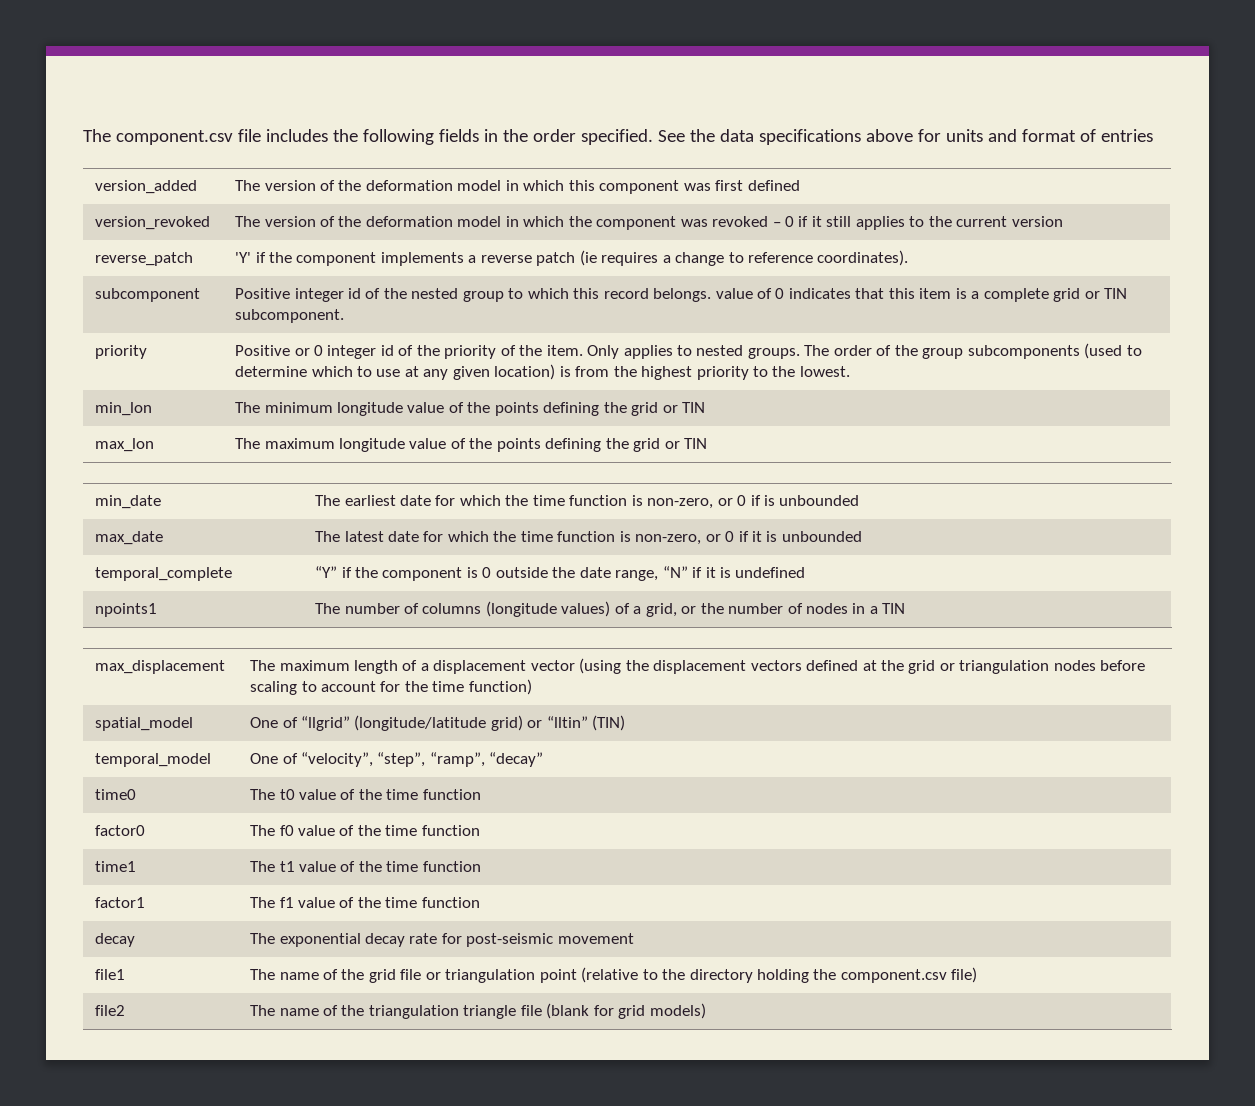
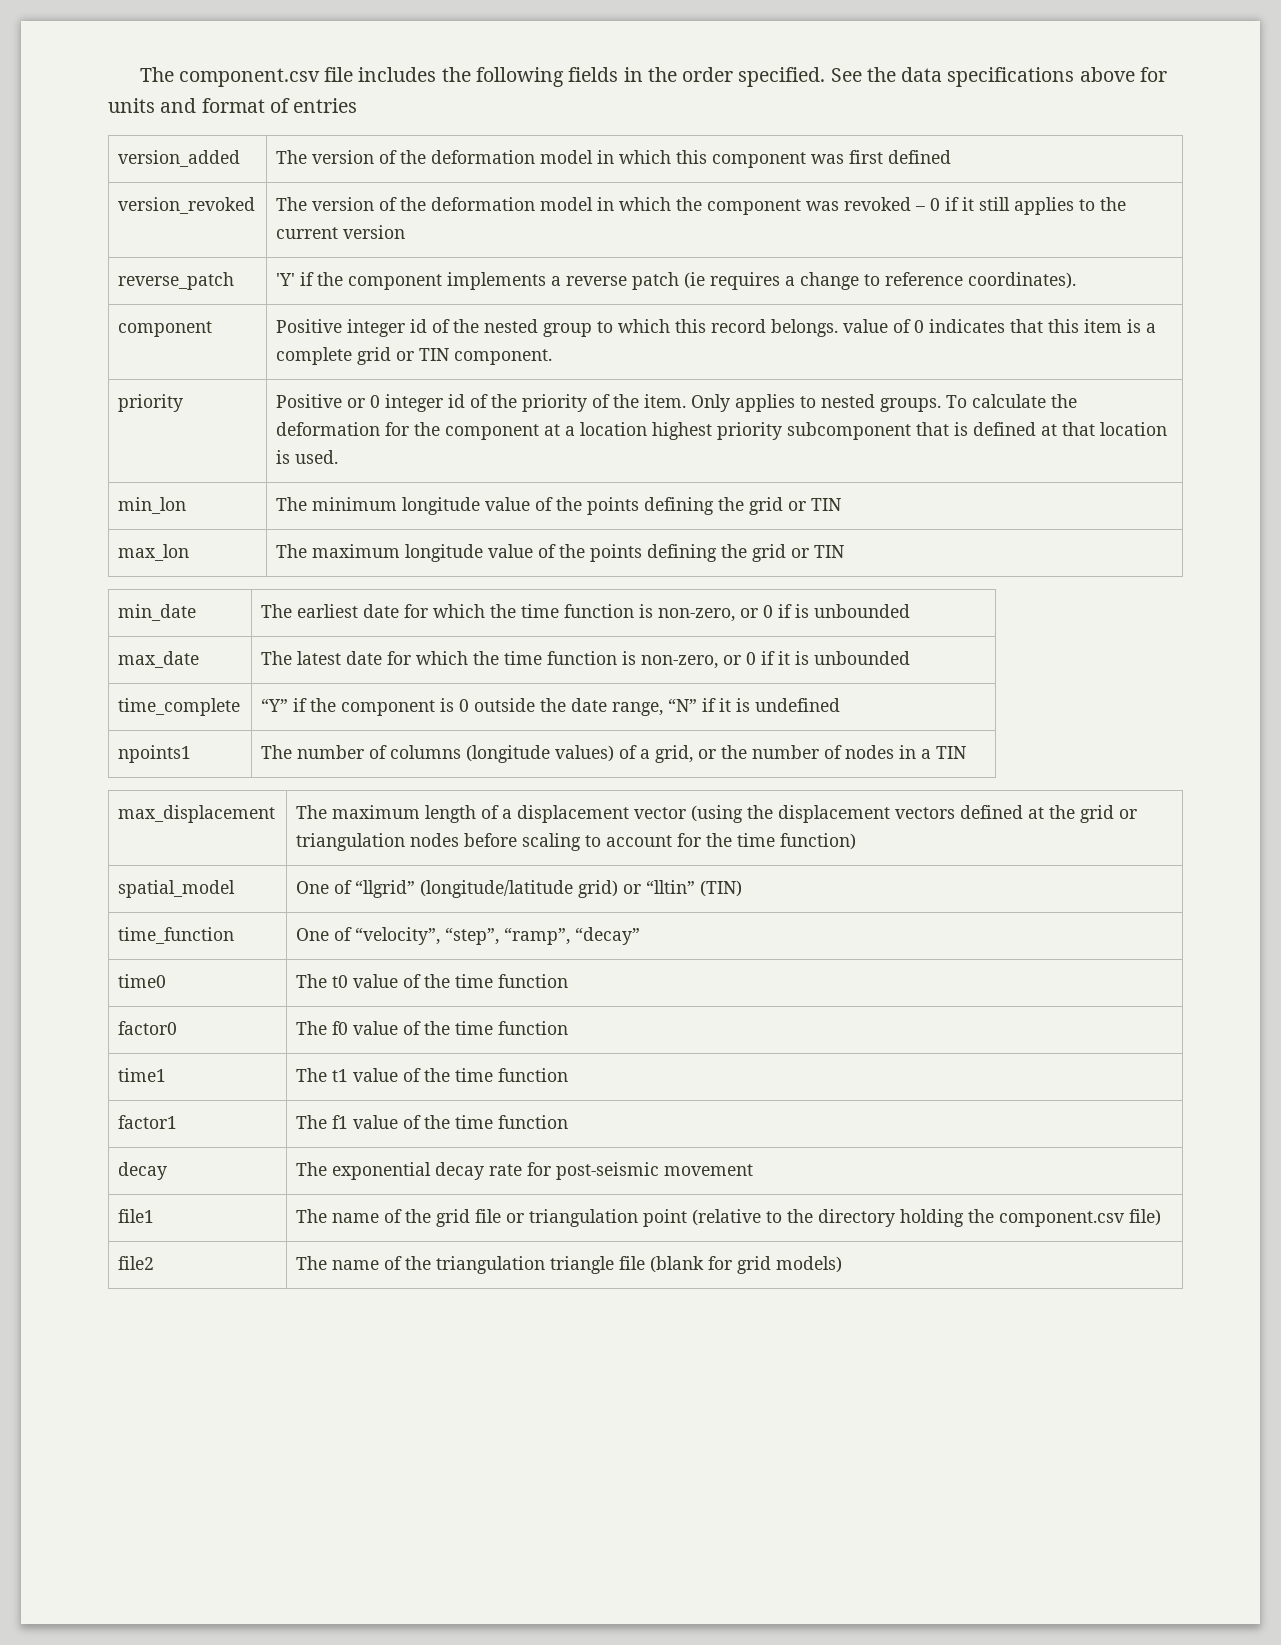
- subcomponent | Positive integer id of the nested group to which this record belongs. value of 0 indicates that this item is a complete grid or TIN subcomponent.
+ component | Positive integer id of the nested group to which this record belongs. value of 0 indicates that this item is a complete grid or TIN component.
- The order of the group subcomponents (used to determine which to use at any given location) is from the highest priority to the lowest.
+ To calculate the deformation for the component at a location highest priority subcomponent that is defined at that location is used.
- temporal_complete | “Y” if the component is 0 outside the date range, “N” if it is undefined
+ time_complete | “Y” if the component is 0 outside the date range, “N” if it is undefined
- temporal_model | One of “velocity”, “step”, “ramp”, “decay”
+ time_function | One of “velocity”, “step”, “ramp”, “decay”

